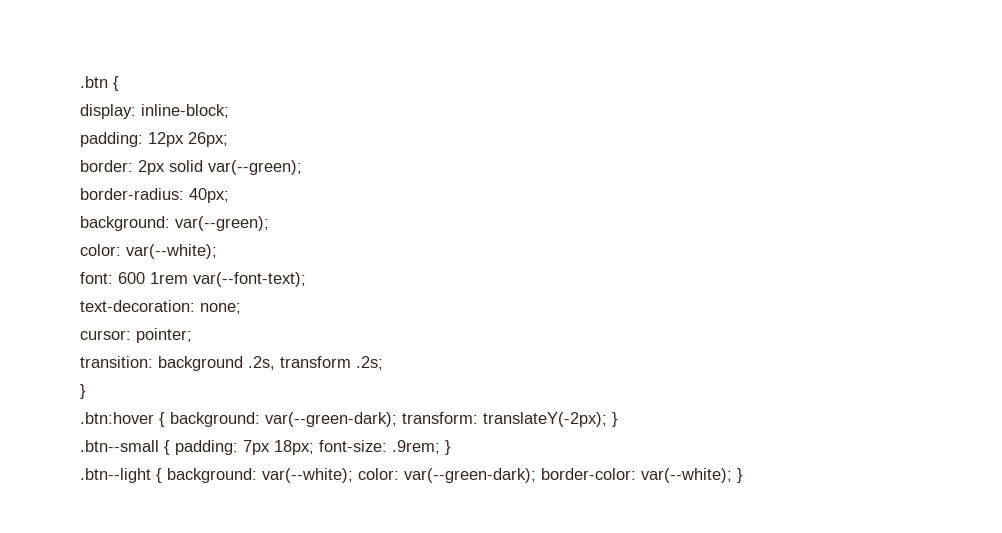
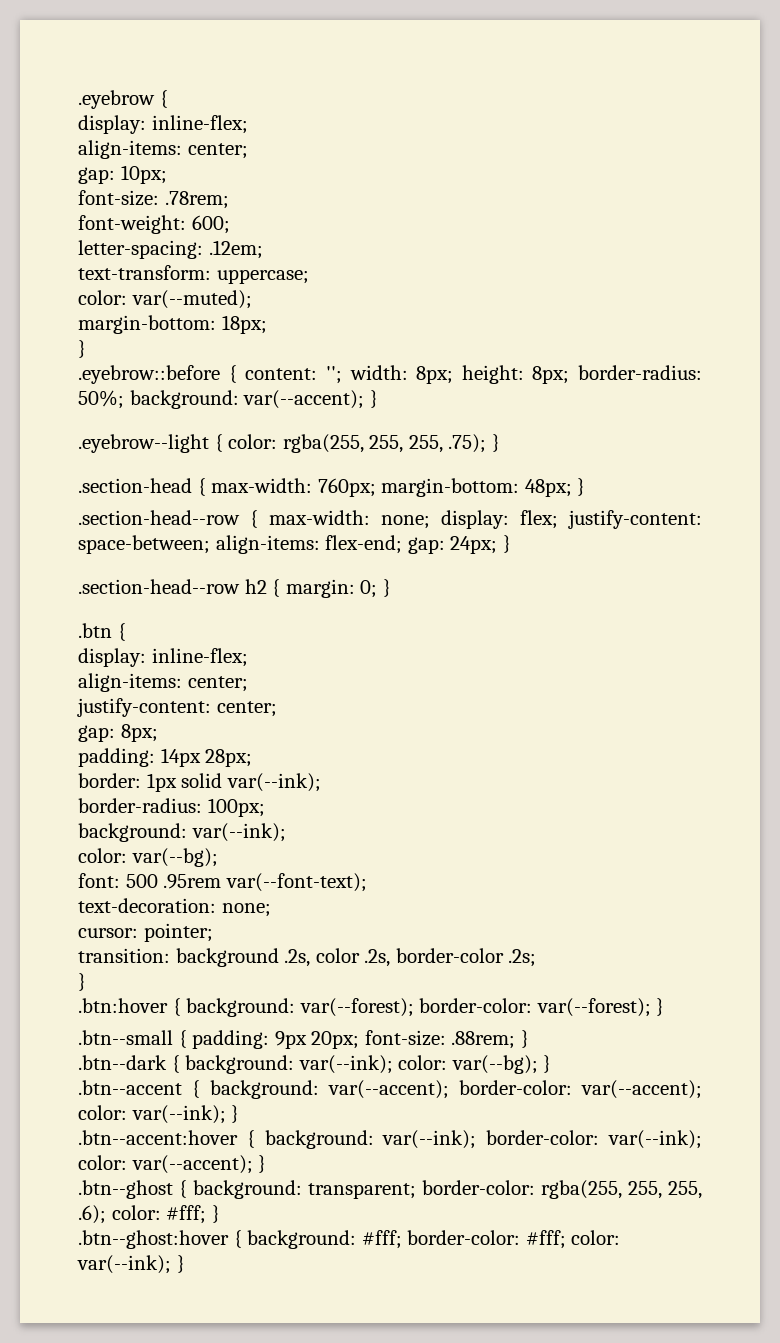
+ .eyebrow {
+ display: inline-flex;
+ align-items: center;
+ gap: 10px;
+ font-size: .78rem;
+ font-weight: 600;
+ letter-spacing: .12em;
+ text-transform: uppercase;
+ color: var(--muted);
+ margin-bottom: 18px;
+ }
+ .eyebrow::before { content: ''; width: 8px; height: 8px; border-radius: 50%; background: var(--accent); }
+ .eyebrow--light { color: rgba(255, 255, 255, .75); }
+ .section-head { max-width: 760px; margin-bottom: 48px; }
+ .section-head--row { max-width: none; display: flex; justify-content: space-between; align-items: flex-end; gap: 24px; }
+ .section-head--row h2 { margin: 0; }
  .btn {
- display: inline-block;
- padding: 12px 26px;
+ display: inline-flex;
+ align-items: center;
+ justify-content: center;
+ gap: 8px;
+ padding: 14px 28px;
- border: 2px solid var(--green);
- border-radius: 40px;
- background: var(--green);
- color: var(--white);
+ border: 1px solid var(--ink);
+ border-radius: 100px;
+ background: var(--ink);
+ color: var(--bg);
- font: 600 1rem var(--font-text);
+ font: 500 .95rem var(--font-text);
- transition: background .2s, transform .2s;
+ transition: background .2s, color .2s, border-color .2s;
- .btn:hover { background: var(--green-dark); transform: translateY(-2px); }
+ .btn:hover { background: var(--forest); border-color: var(--forest); }
- .btn--small { padding: 7px 18px; font-size: .9rem; }
- .btn--light { background: var(--white); color: var(--green-dark); border-color: var(--white); }
+ .btn--small { padding: 9px 20px; font-size: .88rem; }
+ .btn--dark { background: var(--ink); color: var(--bg); }
+ .btn--accent { background: var(--accent); border-color: var(--accent); color: var(--ink); }
+ .btn--accent:hover { background: var(--ink); border-color: var(--ink); color: var(--accent); }
+ .btn--ghost { background: transparent; border-color: rgba(255, 255, 255, .6); color: #fff; }
+ .btn--ghost:hover { background: #fff; border-color: #fff; color: var(--ink); }

